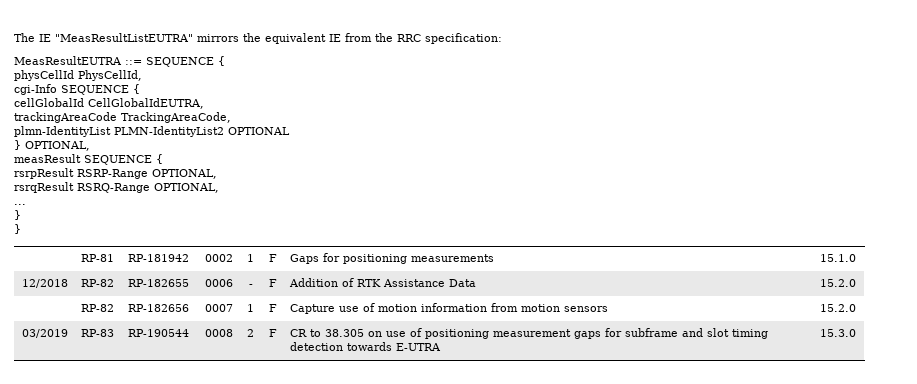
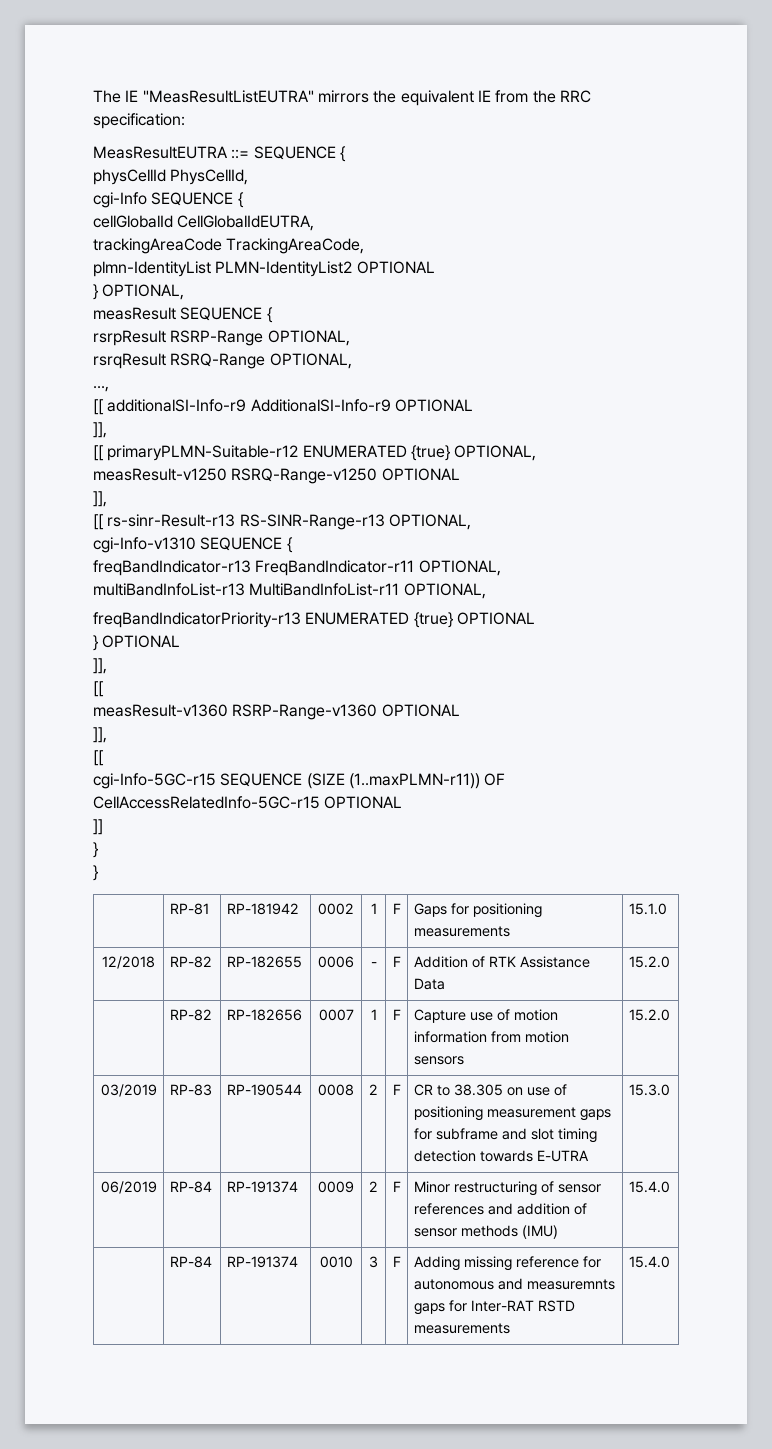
- ...
+ ...,
+ [[ additionalSI-Info-r9 AdditionalSI-Info-r9 OPTIONAL
+ ]],
+ [[ primaryPLMN-Suitable-r12 ENUMERATED {true} OPTIONAL,
+ measResult-v1250 RSRQ-Range-v1250 OPTIONAL
+ ]],
+ [[ rs-sinr-Result-r13 RS-SINR-Range-r13 OPTIONAL,
+ cgi-Info-v1310 SEQUENCE {
+ freqBandIndicator-r13 FreqBandIndicator-r11 OPTIONAL,
+ multiBandInfoList-r13 MultiBandInfoList-r11 OPTIONAL,
+ freqBandIndicatorPriority-r13 ENUMERATED {true} OPTIONAL
+ } OPTIONAL
+ ]],
+ [[
+ measResult-v1360 RSRP-Range-v1360 OPTIONAL
+ ]],
+ [[
+ cgi-Info-5GC-r15 SEQUENCE (SIZE (1..maxPLMN-r11)) OF CellAccessRelatedInfo-5GC-r15 OPTIONAL
+ ]]
+ 06/2019 | RP-84 | RP-191374 | 0009 | 2 | F | Minor restructuring of sensor references and addition of sensor methods (IMU) | 15.4.0
+ | RP-84 | RP-191374 | 0010 | 3 | F | Adding missing reference for autonomous and measuremnts gaps for Inter-RAT RSTD measurements | 15.4.0

